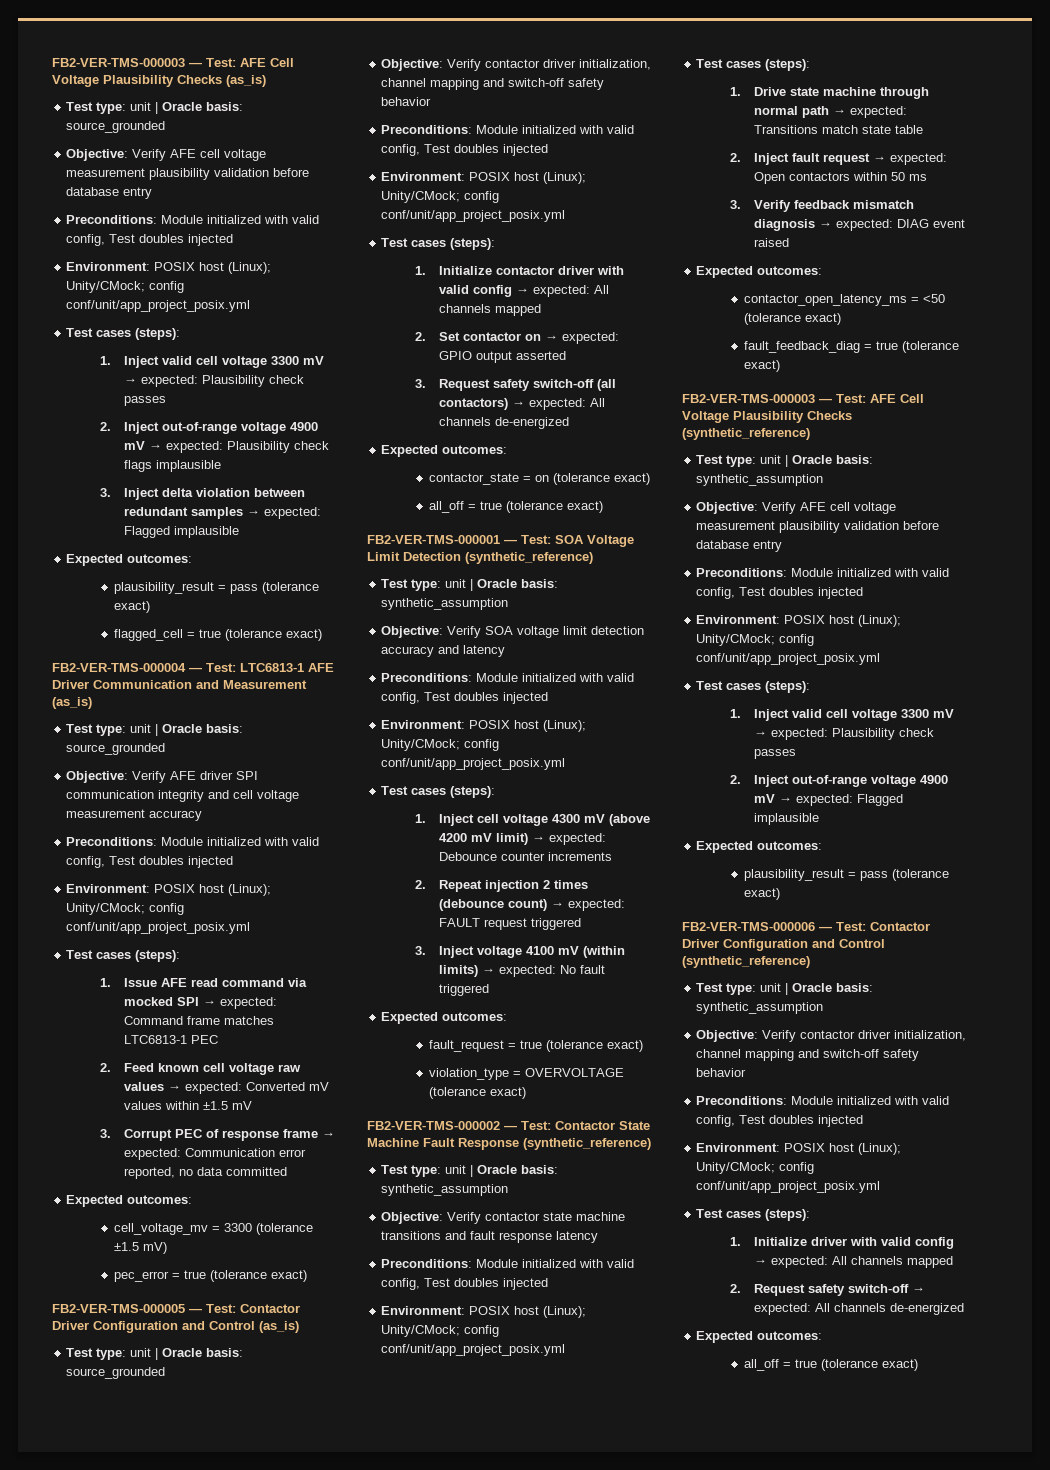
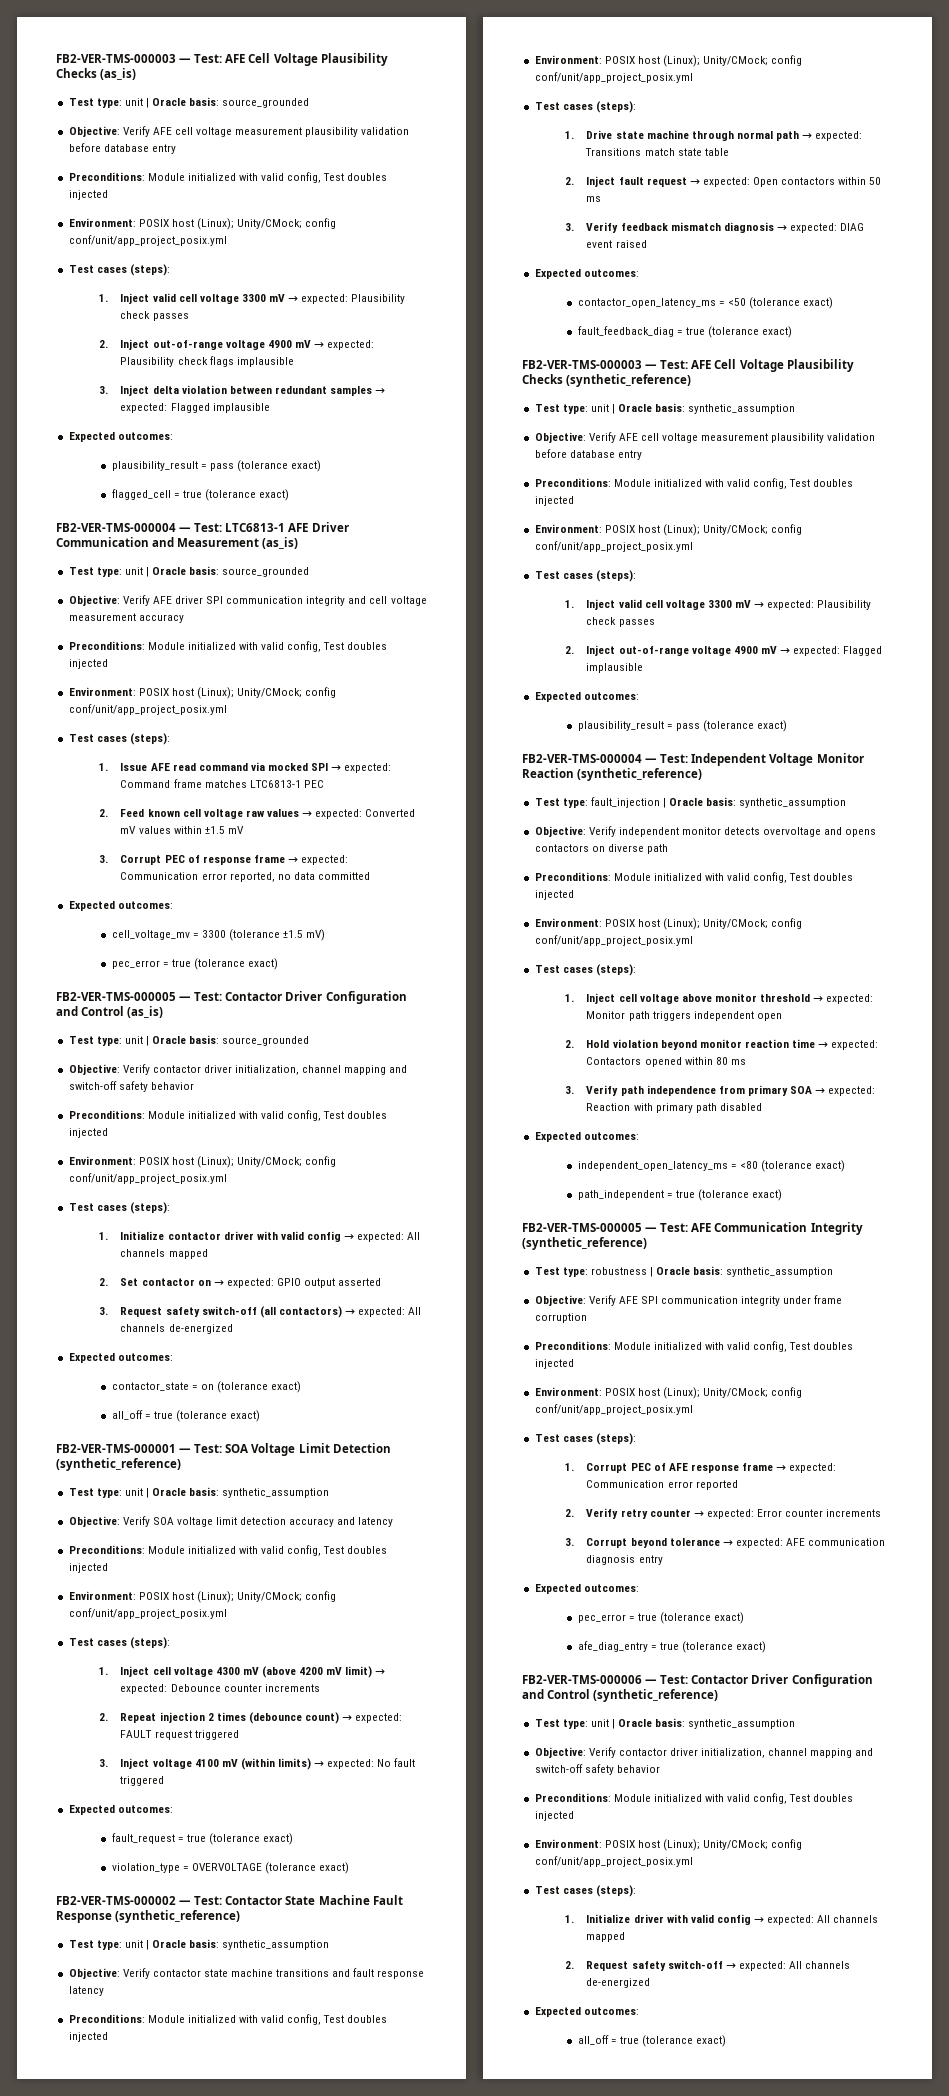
+ FB2-VER-TMS-000004 — Test: Independent Voltage Monitor Reaction (synthetic_reference)
+ Test type: fault_injection | Oracle basis: synthetic_assumption
+ Objective: Verify independent monitor detects overvoltage and opens contactors on diverse path
+ Preconditions: Module initialized with valid config, Test doubles injected
+ Environment: POSIX host (Linux); Unity/CMock; config conf/unit/app_project_posix.yml
+ Test cases (steps):
+ 1. Inject cell voltage above monitor threshold → expected: Monitor path triggers independent open
+ 2. Hold violation beyond monitor reaction time → expected: Contactors opened within 80 ms
+ 3. Verify path independence from primary SOA → expected: Reaction with primary path disabled
+ Expected outcomes:
+ independent_open_latency_ms = <80 (tolerance exact)
+ path_independent = true (tolerance exact)
+ FB2-VER-TMS-000005 — Test: AFE Communication Integrity (synthetic_reference)
+ Test type: robustness | Oracle basis: synthetic_assumption
+ Objective: Verify AFE SPI communication integrity under frame corruption
+ Preconditions: Module initialized with valid config, Test doubles injected
+ Environment: POSIX host (Linux); Unity/CMock; config conf/unit/app_project_posix.yml
+ Test cases (steps):
+ 1. Corrupt PEC of AFE response frame → expected: Communication error reported
+ 2. Verify retry counter → expected: Error counter increments
+ 3. Corrupt beyond tolerance → expected: AFE communication diagnosis entry
+ Expected outcomes:
+ pec_error = true (tolerance exact)
+ afe_diag_entry = true (tolerance exact)

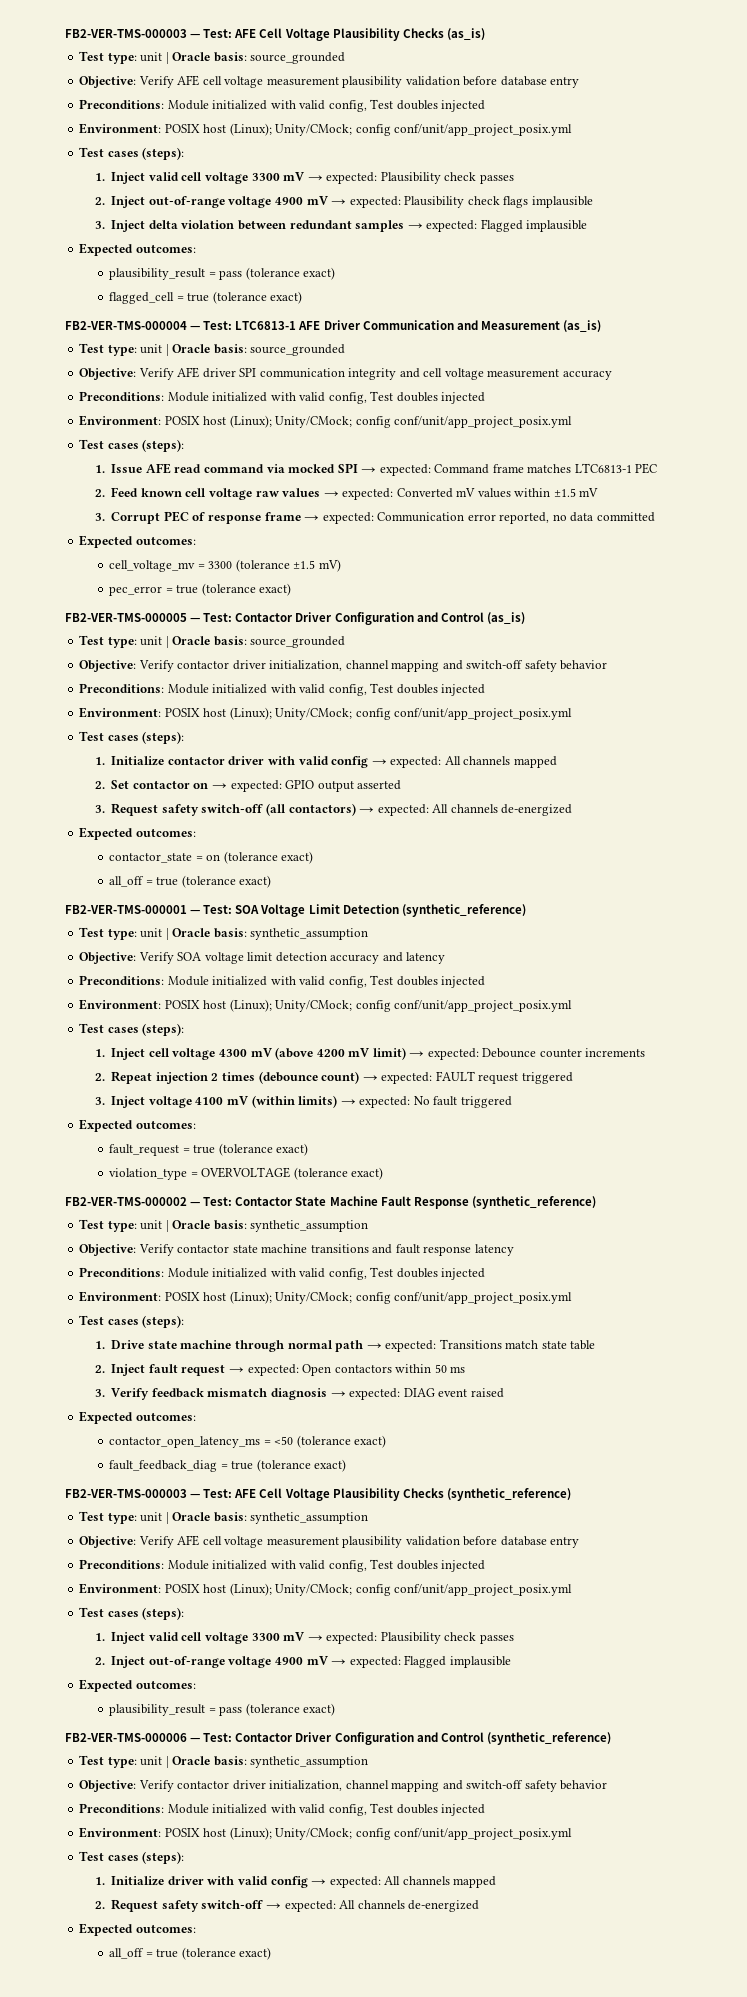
- FB2-VER-TMS-000004 — Test: Independent Voltage Monitor Reaction (synthetic_reference)
- Test type: fault_injection | Oracle basis: synthetic_assumption
- Objective: Verify independent monitor detects overvoltage and opens contactors on diverse path
- Preconditions: Module initialized with valid config, Test doubles injected
- Environment: POSIX host (Linux); Unity/CMock; config conf/unit/app_project_posix.yml
- Test cases (steps):
- 1. Inject cell voltage above monitor threshold → expected: Monitor path triggers independent open
- 2. Hold violation beyond monitor reaction time → expected: Contactors opened within 80 ms
- 3. Verify path independence from primary SOA → expected: Reaction with primary path disabled
- Expected outcomes:
- independent_open_latency_ms = <80 (tolerance exact)
- path_independent = true (tolerance exact)
- FB2-VER-TMS-000005 — Test: AFE Communication Integrity (synthetic_reference)
- Test type: robustness | Oracle basis: synthetic_assumption
- Objective: Verify AFE SPI communication integrity under frame corruption
- Preconditions: Module initialized with valid config, Test doubles injected
- Environment: POSIX host (Linux); Unity/CMock; config conf/unit/app_project_posix.yml
- Test cases (steps):
- 1. Corrupt PEC of AFE response frame → expected: Communication error reported
- 2. Verify retry counter → expected: Error counter increments
- 3. Corrupt beyond tolerance → expected: AFE communication diagnosis entry
- Expected outcomes:
- pec_error = true (tolerance exact)
- afe_diag_entry = true (tolerance exact)

